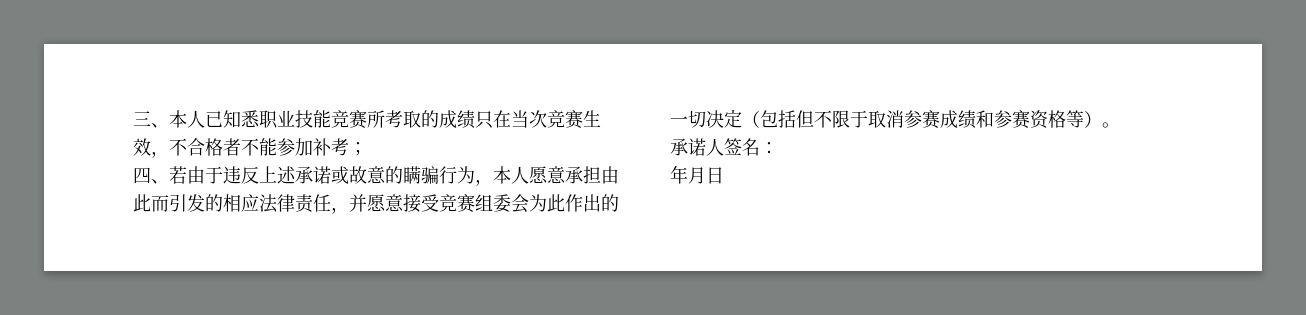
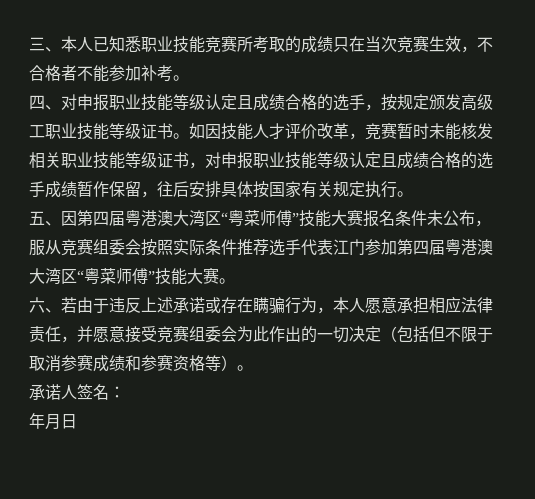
- 三、本人已知悉职业技能竞赛所考取的成绩只在当次竞赛生效，不合格者不能参加补考；
+ 三、本人已知悉职业技能竞赛所考取的成绩只在当次竞赛生效，不合格者不能参加补考。
- 四、若由于违反上述承诺或故意的瞒骗行为，本人愿意承担由此而引发的相应法律责任，并愿意接受竞赛组委会为此作出的一切决定（包括但不限于取消参赛成绩和参赛资格等）。
+ 四、对申报职业技能等级认定且成绩合格的选手，按规定颁发高级工职业技能等级证书。如因技能人才评价改革，竞赛暂时未能核发相关职业技能等级证书，对申报职业技能等级认定且成绩合格的选手成绩暂作保留，往后安排具体按国家有关规定执行。
+ 五、因第四届粤港澳大湾区“粤菜师傅”技能大赛报名条件未公布，服从竞赛组委会按照实际条件推荐选手代表江门参加第四届粤港澳大湾区“粤菜师傅”技能大赛。
+ 六、若由于违反上述承诺或存在瞒骗行为，本人愿意承担相应法律责任，并愿意接受竞赛组委会为此作出的一切决定（包括但不限于取消参赛成绩和参赛资格等）。

